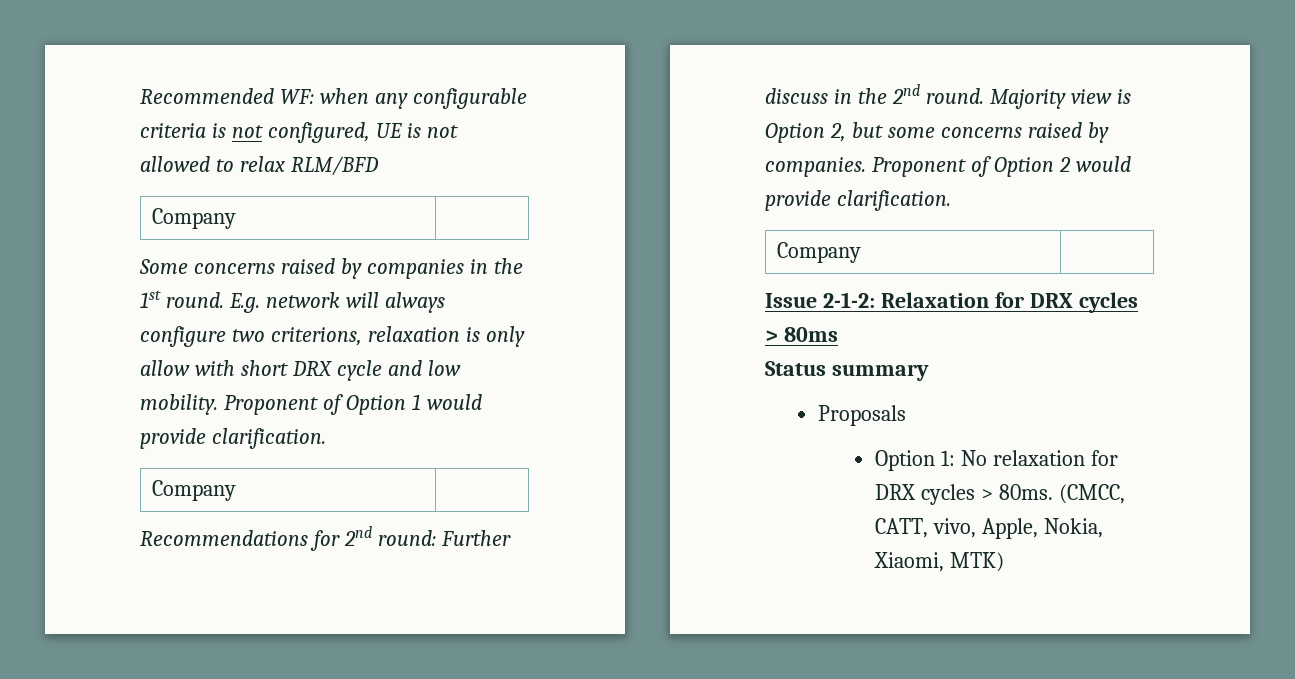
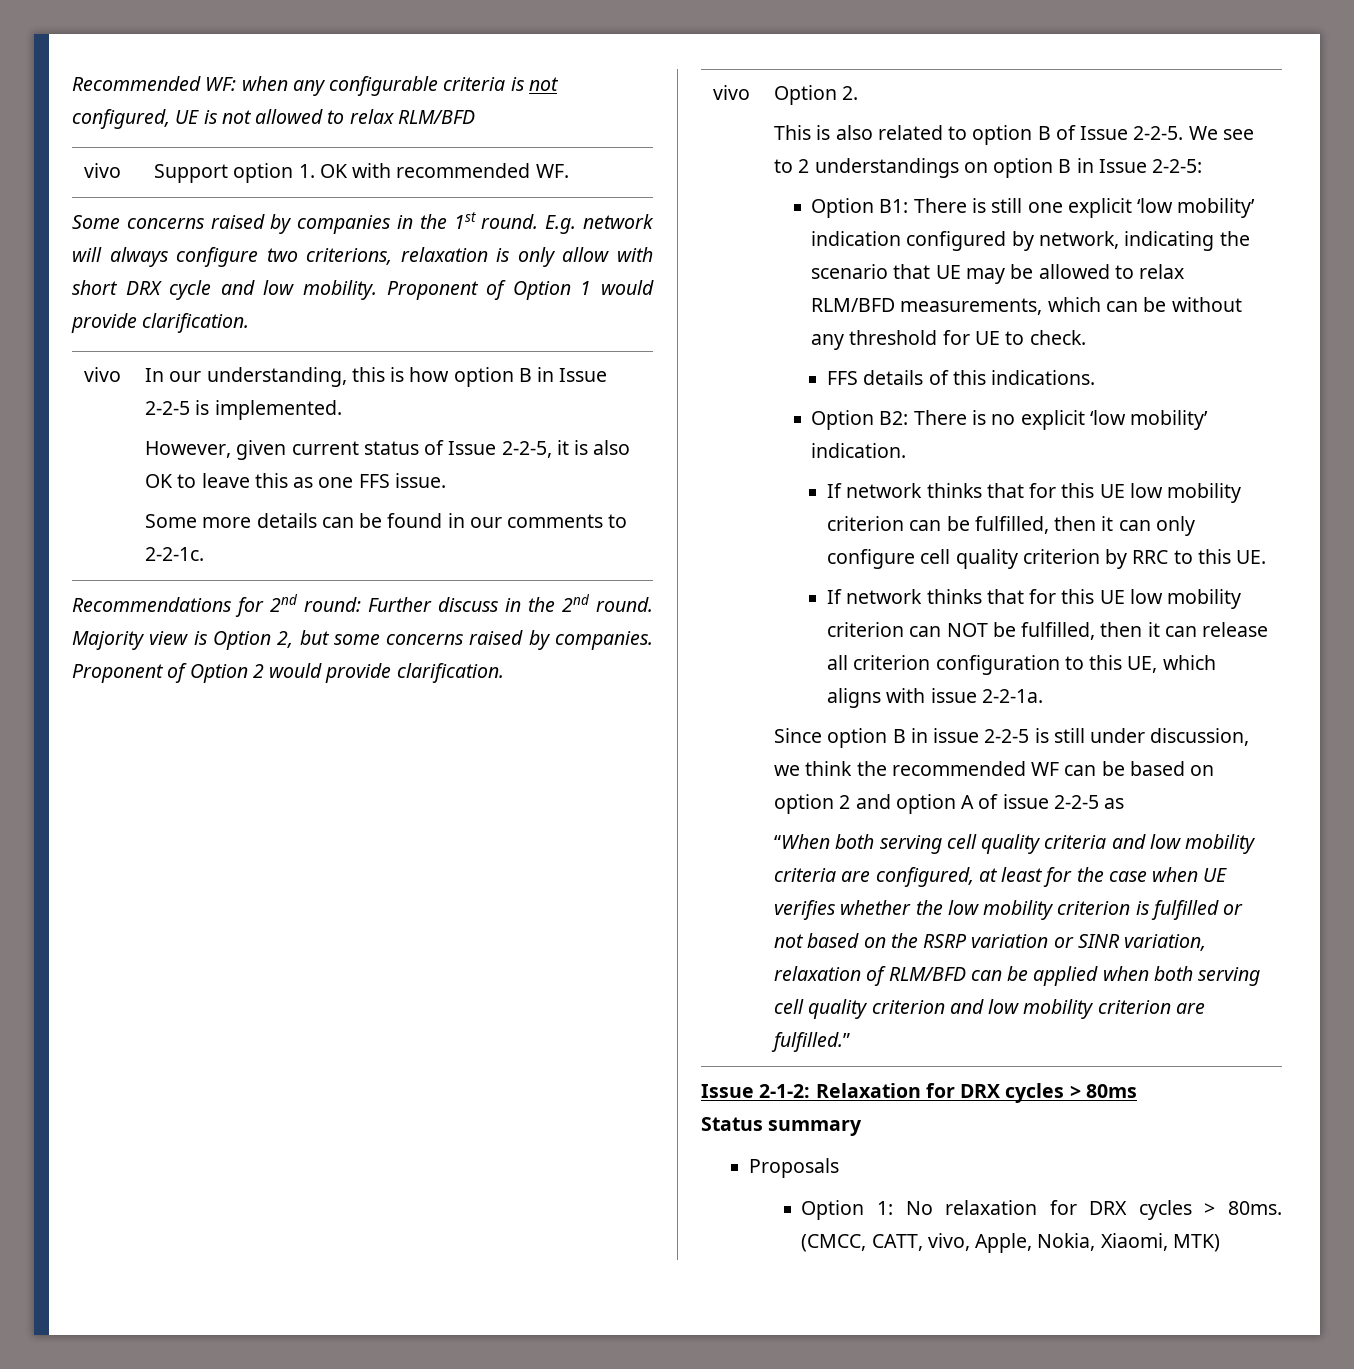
  Recommended WF: when any configurable criteria is not configured, UE is not allowed to relax RLM/BFD
- Company |
+ vivo | Support option 1. OK with recommended WF.
  Proponent of Option 1 would provide clarification.
- Company
+ vivo | In our understanding, this is how option B in Issue 2-2-5 is implemented.
+ However, given current status of Issue 2-2-5, it is also OK to leave this as one FFS issue.
+ Some more details can be found in our comments to 2-2-1c.
  Proponent of Option 2 would provide clarification.
- Company
+ vivo | Option 2.
+ This is also related to option B of Issue 2-2-5. We see to 2 understandings on option B in Issue 2-2-5:
+ Option B1: There is still one explicit ‘low mobility’ indication configured by network, indicating the scenario that UE may be allowed to relax RLM/BFD measurements, which can be without any threshold for UE to check.
+ FFS details of this indications.
+ Option B2: There is no explicit ‘low mobility’ indication.
+ If network thinks that for this UE low mobility criterion can be fulfilled, then it can only configure cell quality criterion by RRC to this UE.
+ If network thinks that for this UE low mobility criterion can NOT be fulfilled, then it can release all criterion configuration to this UE, which aligns with issue 2-2-1a.
+ Since option B in issue 2-2-5 is still under discussion, we think the recommended WF can be based on option 2 and option A of issue 2-2-5 as
+ “When both serving cell quality criteria and low mobility criteria are configured, at least for the case when UE verifies whether the low mobility criterion is fulfilled or not based on the RSRP variation or SINR variation, relaxation of RLM/BFD can be applied when both serving cell quality criterion and low mobility criterion are fulfilled.”

